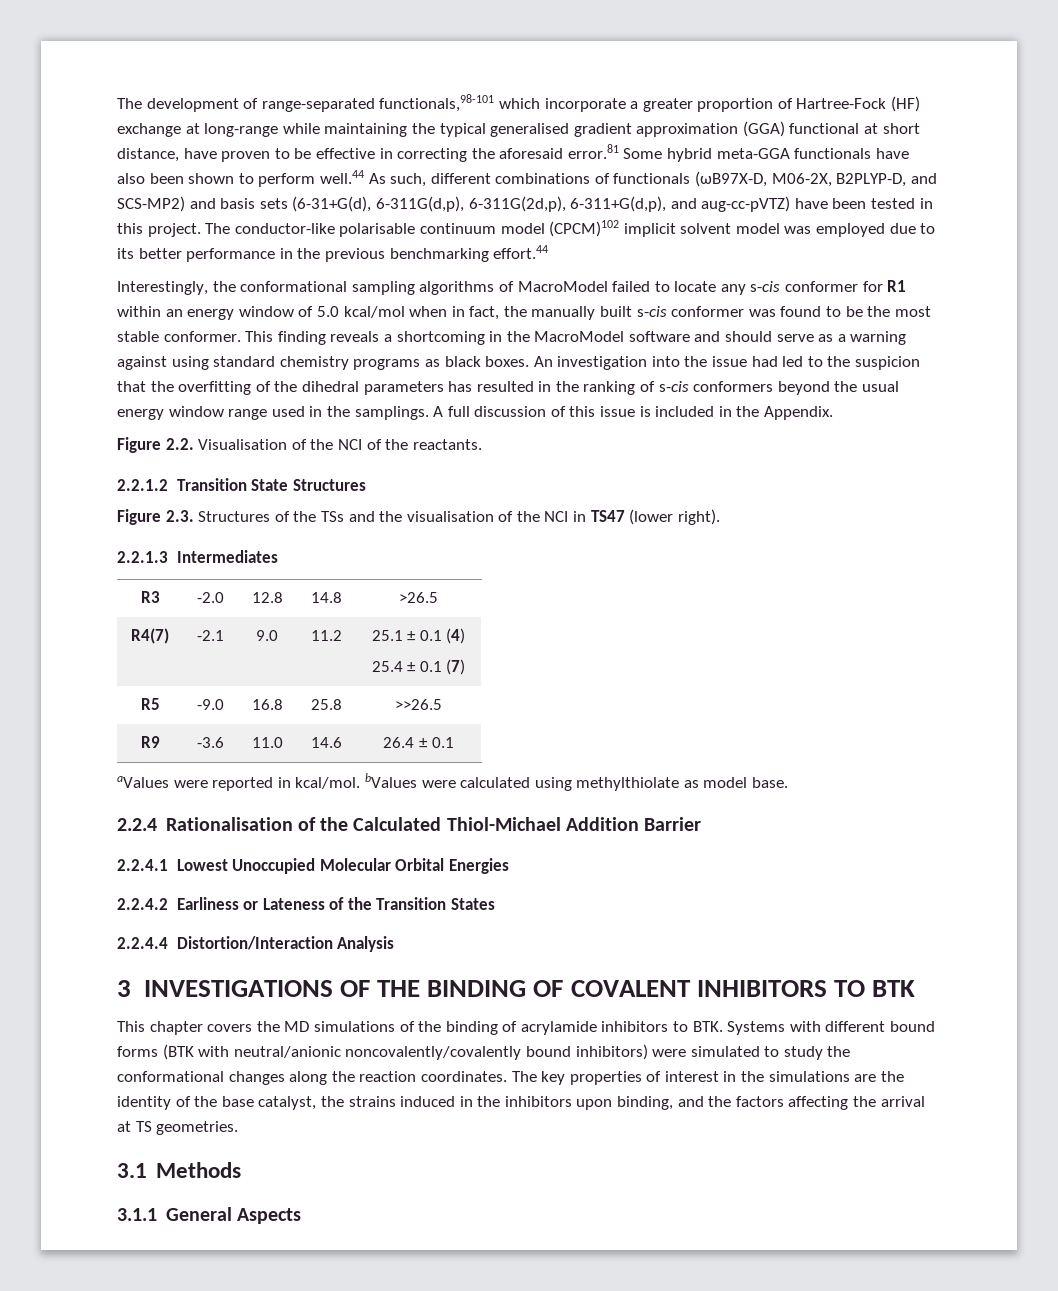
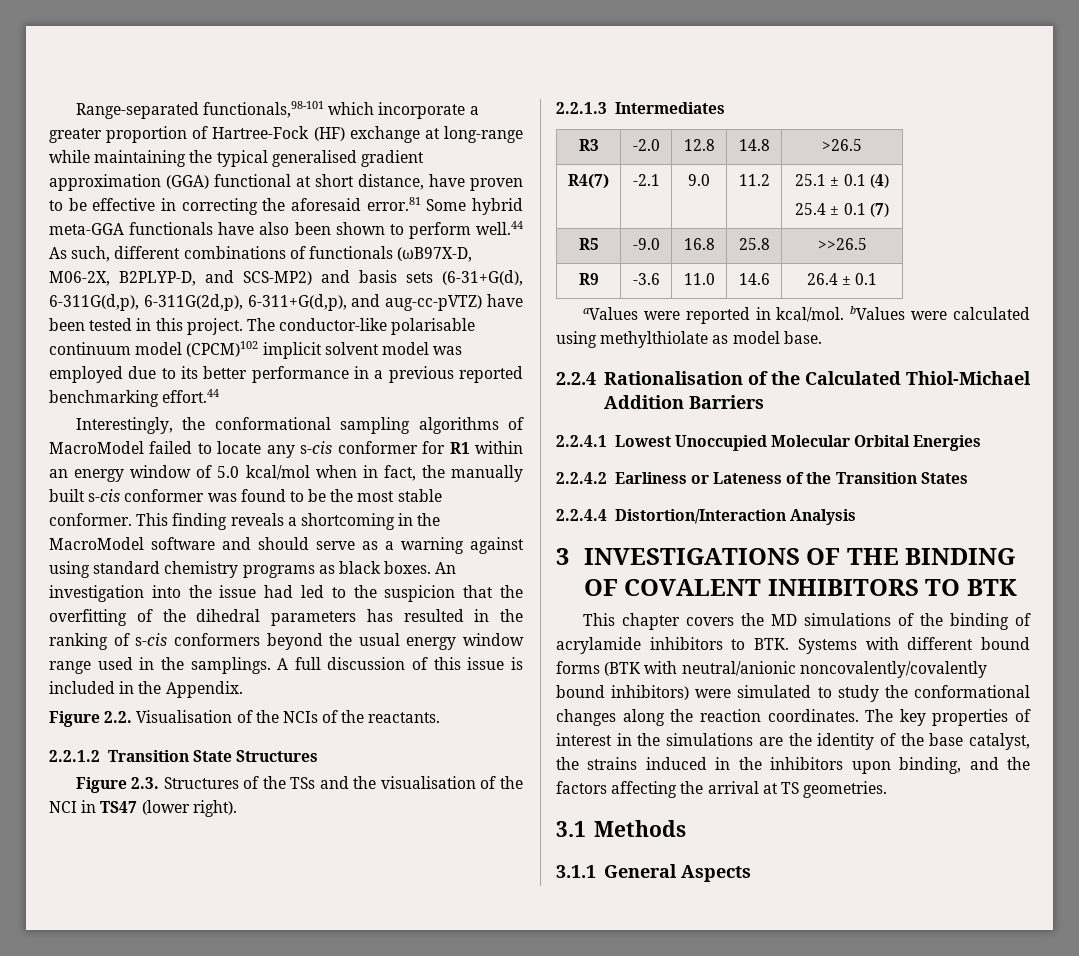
- The development of range-separated functionals,98-101 which incorporate a greater proportion of Hartree-Fock (HF) exchange at long-range while maintaining the typical generalised gradient approximation (GGA) functional at short distance, have proven to be effective in correcting the aforesaid error.81 Some hybrid meta-GGA functionals have also been shown to perform well.44 As such, different combinations of functionals (ωB97X-D, M06-2X, B2PLYP-D, and SCS-MP2) and basis sets (6-31+G(d), 6-311G(d,p), 6-311G(2d,p), 6-311+G(d,p), and aug-cc-pVTZ) have been tested in this project.
+ Range-separated functionals,98-101 which incorporate a greater proportion of Hartree-Fock (HF) exchange at long-range while maintaining the typical generalised gradient approximation (GGA) functional at short distance, have proven to be effective in correcting the aforesaid error.81 Some hybrid meta-GGA functionals have also been shown to perform well.44 As such, different combinations of functionals (ωB97X-D, M06-2X, B2PLYP-D, and SCS-MP2) and basis sets (6-31+G(d), 6-311G(d,p), 6-311G(2d,p), 6-311+G(d,p), and aug-cc-pVTZ) have been tested in this project.
- The conductor-like polarisable continuum model (CPCM)102 implicit solvent model was employed due to its better performance in the previous benchmarking effort.44
+ The conductor-like polarisable continuum model (CPCM)102 implicit solvent model was employed due to its better performance in a previous reported benchmarking effort.44
- Figure 2.2. Visualisation of the NCI of the reactants.
+ Figure 2.2. Visualisation of the NCIs of the reactants.
- 2.2.4 Rationalisation of the Calculated Thiol-Michael Addition Barrier
+ 2.2.4 Rationalisation of the Calculated Thiol-Michael Addition Barriers

